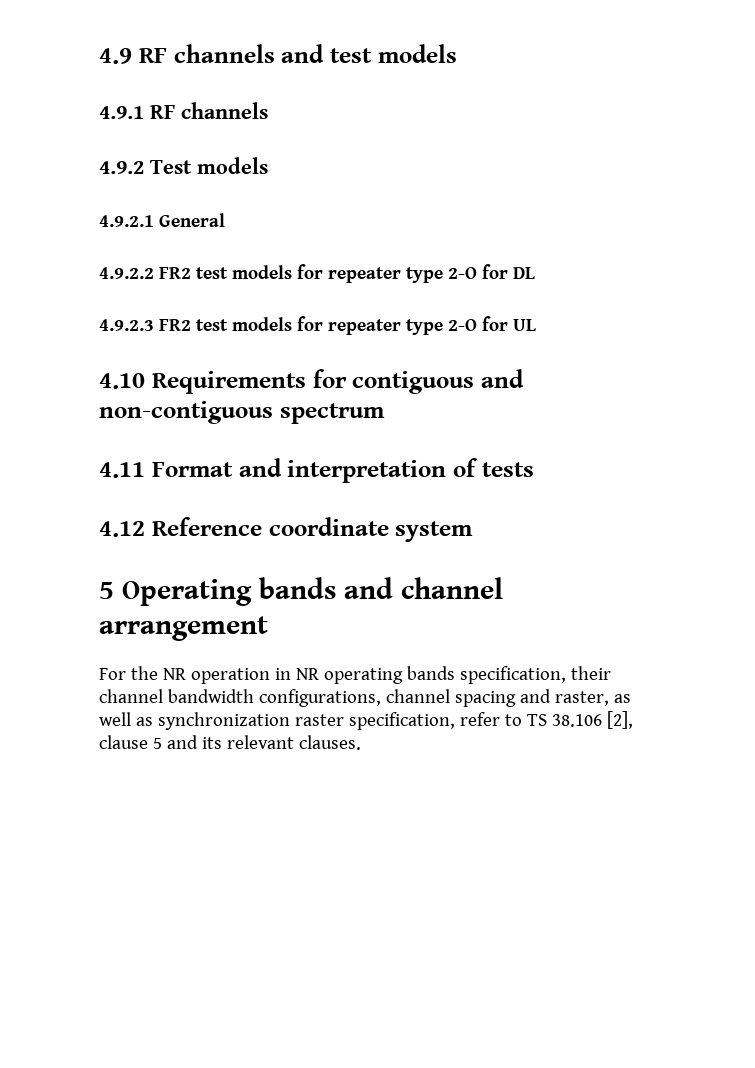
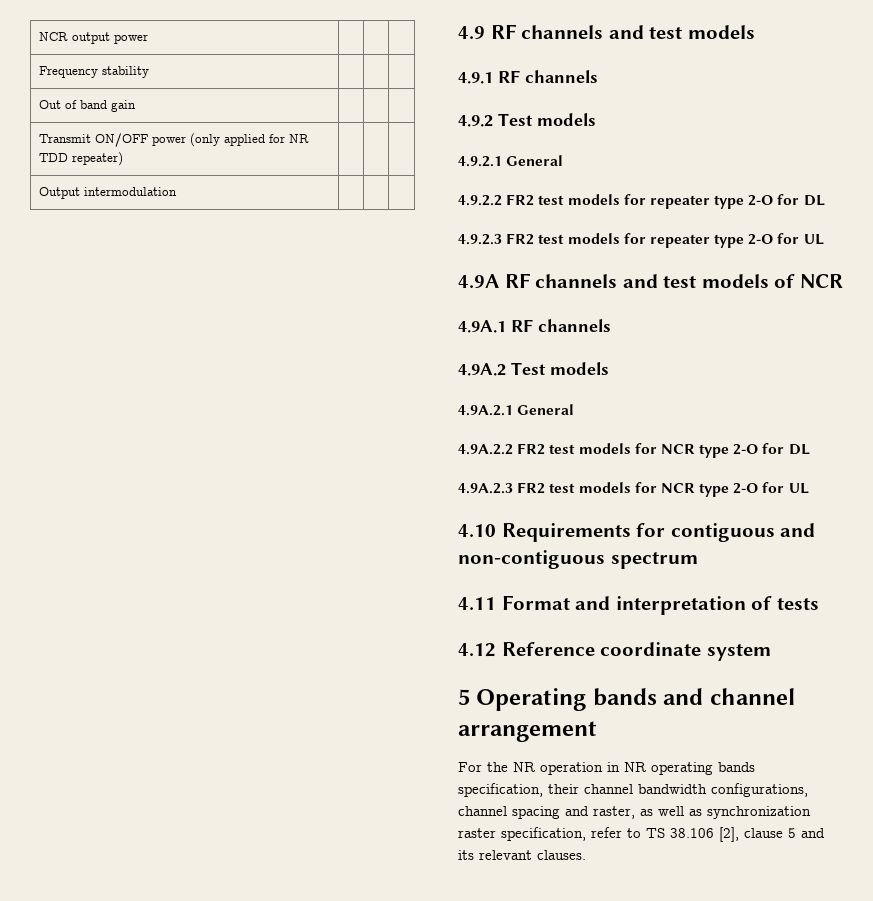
+ NCR output power | | |
+ Frequency stability | | |
+ Out of band gain | | |
+ Transmit ON/OFF power (only applied for NR TDD repeater) | | |
+ Output intermodulation | | |
+ 4.9A RF channels and test models of NCR
+ 4.9A.1 RF channels
+ 4.9A.2 Test models
+ 4.9A.2.1 General
+ 4.9A.2.2 FR2 test models for NCR type 2-O for DL
+ 4.9A.2.3 FR2 test models for NCR type 2-O for UL

